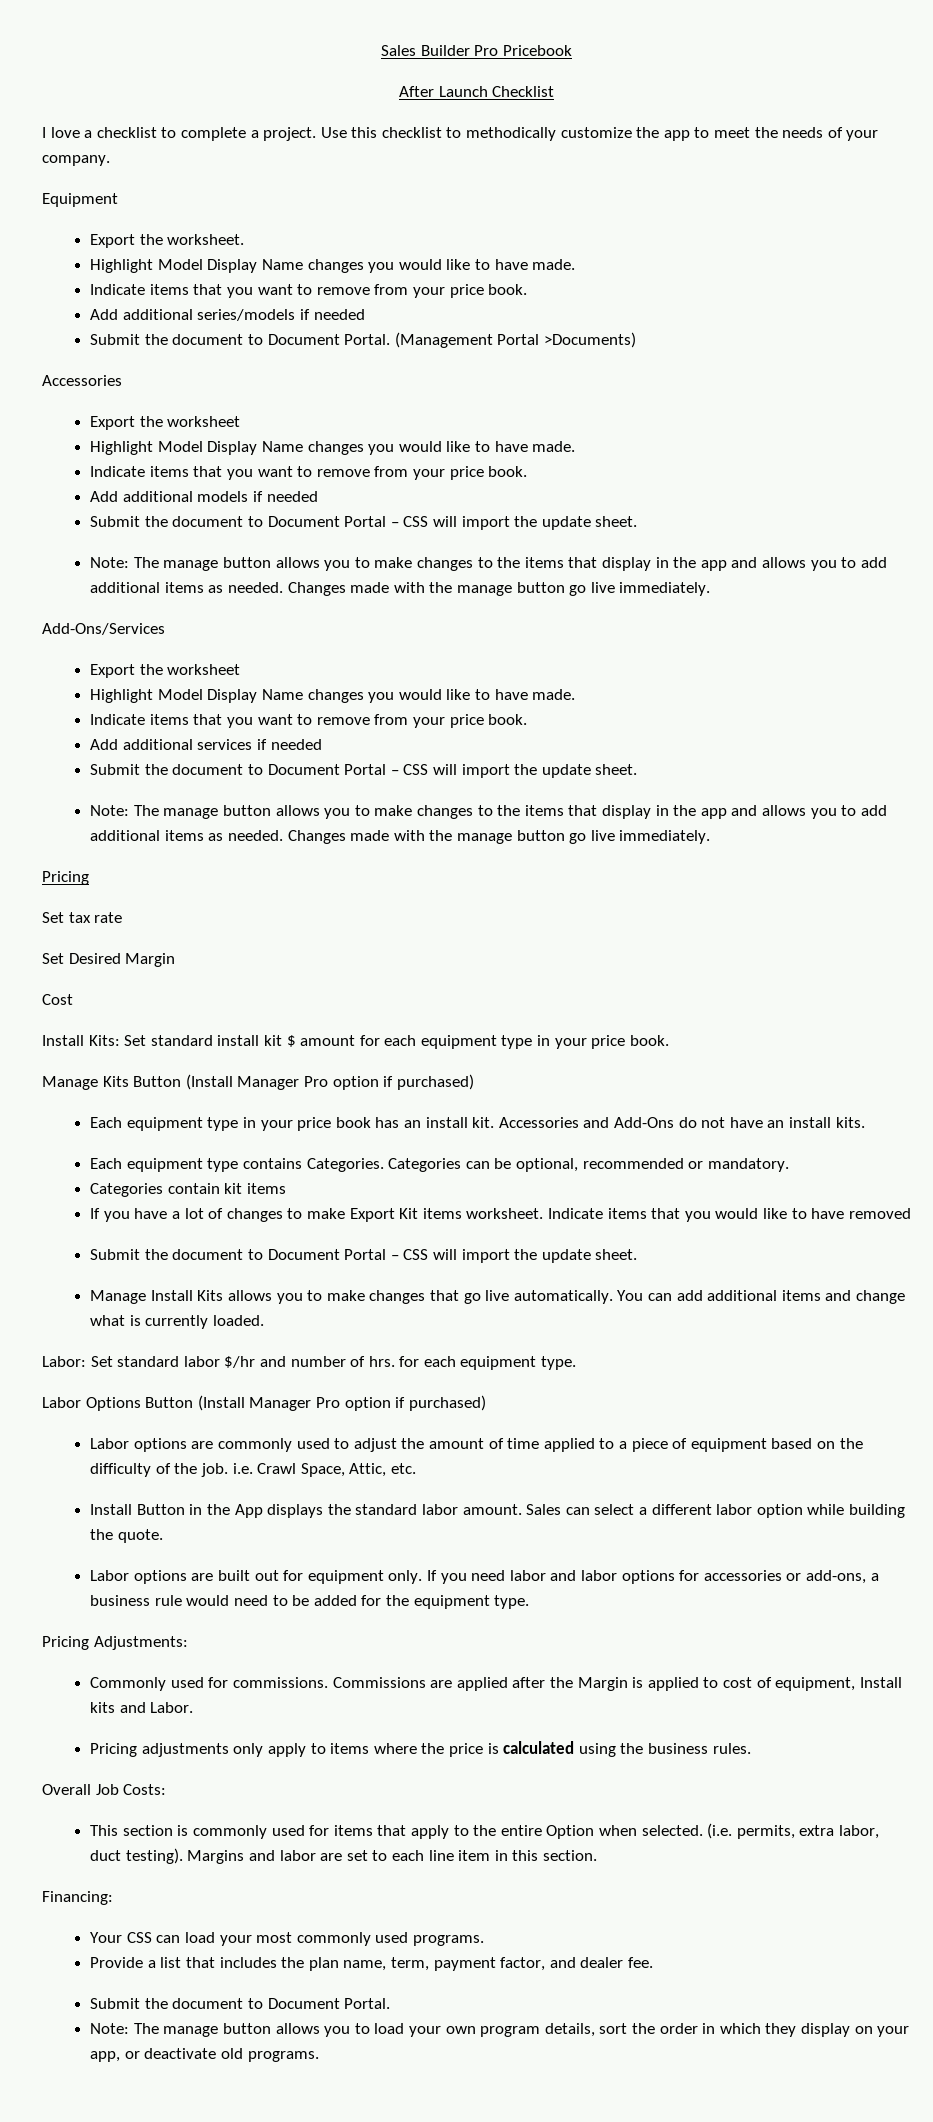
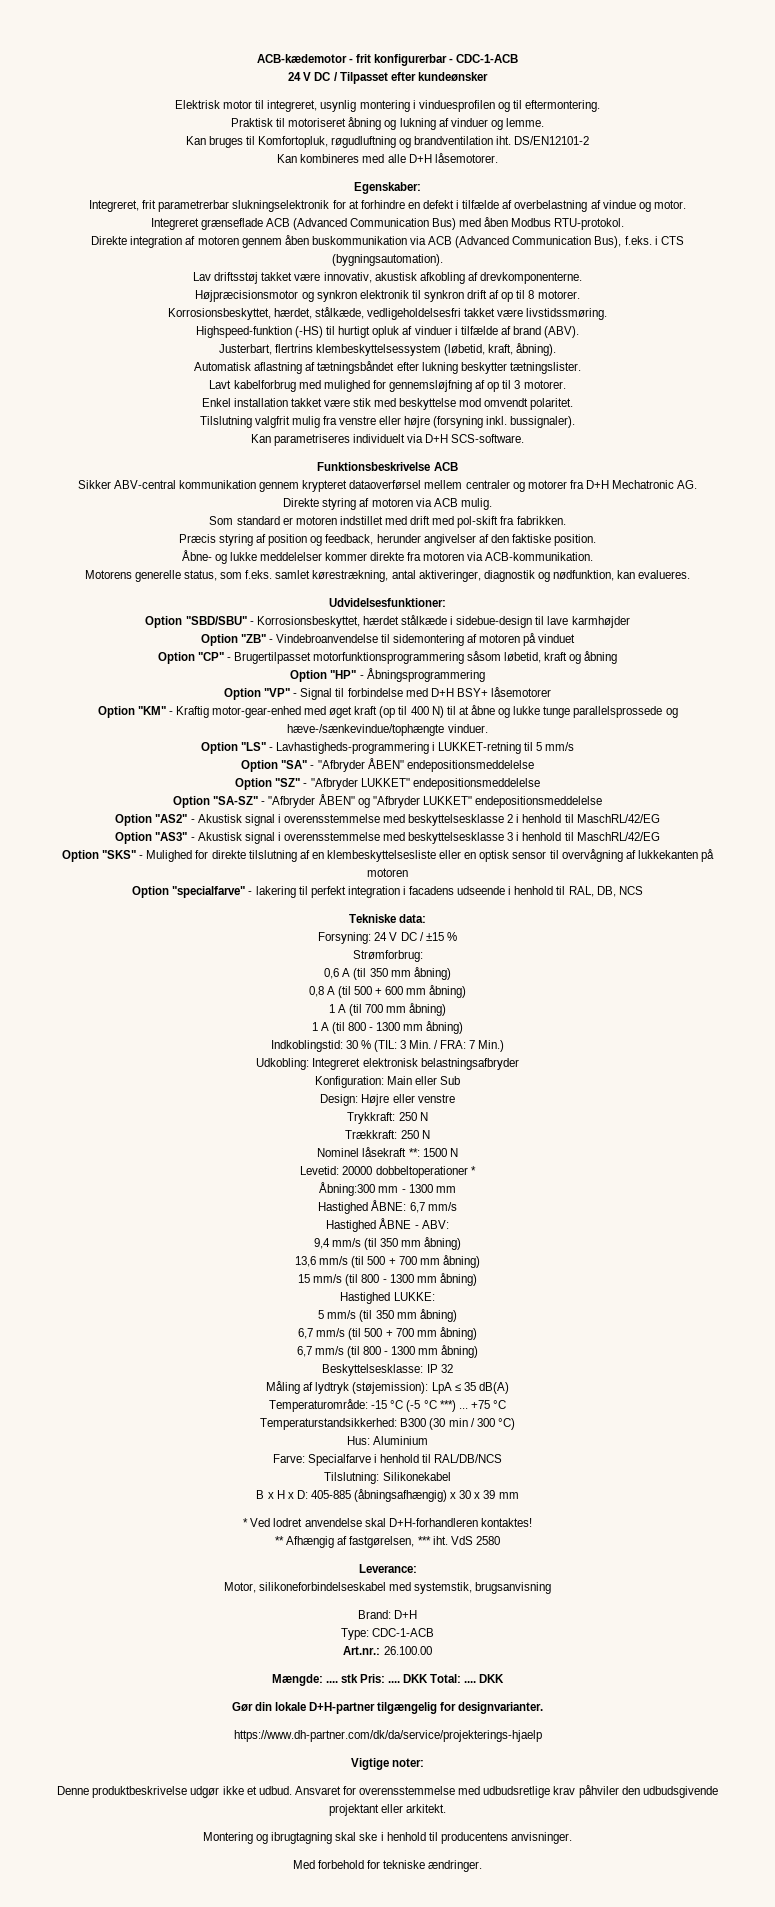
- Sales Builder Pro Pricebook
- After Launch Checklist
- I love a checklist to complete a project. Use this checklist to methodically customize the app to meet the needs of your company.
- Equipment
- Export the worksheet.
- Highlight Model Display Name changes you would like to have made.
- Indicate items that you want to remove from your price book.
- Add additional series/models if needed
- Submit the document to Document Portal. (Management Portal >Documents)
- Accessories
- Export the worksheet
- Highlight Model Display Name changes you would like to have made.
- Indicate items that you want to remove from your price book.
- Add additional models if needed
- Submit the document to Document Portal – CSS will import the update sheet.
- Note: The manage button allows you to make changes to the items that display in the app and allows you to add additional items as needed. Changes made with the manage button go live immediately.
- Add-Ons/Services
- Export the worksheet
- Highlight Model Display Name changes you would like to have made.
- Indicate items that you want to remove from your price book.
- Add additional services if needed
- Submit the document to Document Portal – CSS will import the update sheet.
- Note: The manage button allows you to make changes to the items that display in the app and allows you to add additional items as needed. Changes made with the manage button go live immediately.
- Pricing
- Set tax rate
- Set Desired Margin
- Cost
- Install Kits: Set standard install kit $ amount for each equipment type in your price book.
- Manage Kits Button (Install Manager Pro option if purchased)
- Each equipment type in your price book has an install kit. Accessories and Add-Ons do not have an install kits.
- Each equipment type contains Categories. Categories can be optional, recommended or mandatory.
- Categories contain kit items
- If you have a lot of changes to make Export Kit items worksheet. Indicate items that you would like to have removed
- Submit the document to Document Portal – CSS will import the update sheet.
- Manage Install Kits allows you to make changes that go live automatically. You can add additional items and change what is currently loaded.
- Labor: Set standard labor $/hr and number of hrs. for each equipment type.
- Labor Options Button (Install Manager Pro option if purchased)
- Labor options are commonly used to adjust the amount of time applied to a piece of equipment based on the difficulty of the job. i.e. Crawl Space, Attic, etc.
- Install Button in the App displays the standard labor amount. Sales can select a different labor option while building the quote.
- Labor options are built out for equipment only. If you need labor and labor options for accessories or add-ons, a business rule would need to be added for the equipment type.
- Pricing Adjustments:
- Commonly used for commissions. Commissions are applied after the Margin is applied to cost of equipment, Install kits and Labor.
- Pricing adjustments only apply to items where the price is calculated using the business rules.
- Overall Job Costs:
- This section is commonly used for items that apply to the entire Option when selected. (i.e. permits, extra labor, duct testing). Margins and labor are set to each line item in this section.
- Financing:
- Your CSS can load your most commonly used programs.
- Provide a list that includes the plan name, term, payment factor, and dealer fee.
- Submit the document to Document Portal.
- Note: The manage button allows you to load your own program details, sort the order in which they display on your app, or deactivate old programs.
+ ACB-kædemotor - frit konfigurerbar - CDC-1-ACB
+ 24 V DC / Tilpasset efter kundeønsker
+ Elektrisk motor til integreret, usynlig montering i vinduesprofilen og til eftermontering.
+ Praktisk til motoriseret åbning og lukning af vinduer og lemme.
+ Kan bruges til Komfortopluk, røgudluftning og brandventilation iht. DS/EN12101-2
+ Kan kombineres med alle D+H låsemotorer.
+ Egenskaber:
+ Integreret, frit parametrerbar slukningselektronik for at forhindre en defekt i tilfælde af overbelastning af vindue og motor.
+ Integreret grænseflade ACB (Advanced Communication Bus) med åben Modbus RTU-protokol.
+ Direkte integration af motoren gennem åben buskommunikation via ACB (Advanced Communication Bus), f.eks. i CTS (bygningsautomation).
+ Lav driftsstøj takket være innovativ, akustisk afkobling af drevkomponenterne.
+ Højpræcisionsmotor og synkron elektronik til synkron drift af op til 8 motorer.
+ Korrosionsbeskyttet, hærdet, stålkæde, vedligeholdelsesfri takket være livstidssmøring.
+ Highspeed-funktion (-HS) til hurtigt opluk af vinduer i tilfælde af brand (ABV).
+ Justerbart, flertrins klembeskyttelsessystem (løbetid, kraft, åbning).
+ Automatisk aflastning af tætningsbåndet efter lukning beskytter tætningslister.
+ Lavt kabelforbrug med mulighed for gennemsløjfning af op til 3 motorer.
+ Enkel installation takket være stik med beskyttelse mod omvendt polaritet.
+ Tilslutning valgfrit mulig fra venstre eller højre (forsyning inkl. bussignaler).
+ Kan parametriseres individuelt via D+H SCS-software.
+ Funktionsbeskrivelse ACB
+ Sikker ABV-central kommunikation gennem krypteret dataoverførsel mellem centraler og motorer fra D+H Mechatronic AG.
+ Direkte styring af motoren via ACB mulig.
+ Som standard er motoren indstillet med drift med pol-skift fra fabrikken.
+ Præcis styring af position og feedback, herunder angivelser af den faktiske position.
+ Åbne- og lukke meddelelser kommer direkte fra motoren via ACB-kommunikation.
+ Motorens generelle status, som f.eks. samlet kørestrækning, antal aktiveringer, diagnostik og nødfunktion, kan evalueres.
+ Udvidelsesfunktioner:
+ Option "SBD/SBU" - Korrosionsbeskyttet, hærdet stålkæde i sidebue-design til lave karmhøjder
+ Option "ZB" - Vindebroanvendelse til sidemontering af motoren på vinduet
+ Option "CP" - Brugertilpasset motorfunktionsprogrammering såsom løbetid, kraft og åbning
+ Option "HP" - Åbningsprogrammering
+ Option "VP" - Signal til forbindelse med D+H BSY+ låsemotorer
+ Option "KM" - Kraftig motor-gear-enhed med øget kraft (op til 400 N) til at åbne og lukke tunge parallelsprossede og hæve-/sænkevindue/tophængte vinduer.
+ Option "LS" - Lavhastigheds-programmering i LUKKET-retning til 5 mm/s
+ Option "SA" - "Afbryder ÅBEN" endepositionsmeddelelse
+ Option "SZ" - "Afbryder LUKKET" endepositionsmeddelelse
+ Option "SA-SZ" - "Afbryder ÅBEN" og "Afbryder LUKKET" endepositionsmeddelelse
+ Option "AS2" - Akustisk signal i overensstemmelse med beskyttelsesklasse 2 i henhold til MaschRL/42/EG
+ Option "AS3" - Akustisk signal i overensstemmelse med beskyttelsesklasse 3 i henhold til MaschRL/42/EG
+ Option "SKS" - Mulighed for direkte tilslutning af en klembeskyttelsesliste eller en optisk sensor til overvågning af lukkekanten på motoren
+ Option "specialfarve" - lakering til perfekt integration i facadens udseende i henhold til RAL, DB, NCS
+ Tekniske data:
+ Forsyning: 24 V DC / ±15 %
+ Strømforbrug:
+ 0,6 A (til 350 mm åbning)
+ 0,8 A (til 500 + 600 mm åbning)
+ 1 A (til 700 mm åbning)
+ 1 A (til 800 - 1300 mm åbning)
+ Indkoblingstid: 30 % (TIL: 3 Min. / FRA: 7 Min.)
+ Udkobling: Integreret elektronisk belastningsafbryder
+ Konfiguration: Main eller Sub
+ Design: Højre eller venstre
+ Trykkraft: 250 N
+ Trækkraft: 250 N
+ Nominel låsekraft **: 1500 N
+ Levetid: 20000 dobbeltoperationer *
+ Åbning:300 mm - 1300 mm
+ Hastighed ÅBNE: 6,7 mm/s
+ Hastighed ÅBNE - ABV:
+ 9,4 mm/s (til 350 mm åbning)
+ 13,6 mm/s (til 500 + 700 mm åbning)
+ 15 mm/s (til 800 - 1300 mm åbning)
+ Hastighed LUKKE:
+ 5 mm/s (til 350 mm åbning)
+ 6,7 mm/s (til 500 + 700 mm åbning)
+ 6,7 mm/s (til 800 - 1300 mm åbning)
+ Beskyttelsesklasse: IP 32
+ Måling af lydtryk (støjemission): LpA ≤ 35 dB(A)
+ Temperaturområde: -15 °C (-5 °C ***) ... +75 °C
+ Temperaturstandsikkerhed: B300 (30 min / 300 °C)
+ Hus: Aluminium
+ Farve: Specialfarve i henhold til RAL/DB/NCS
+ Tilslutning: Silikonekabel
+ B x H x D: 405-885 (åbningsafhængig) x 30 x 39 mm
+ * Ved lodret anvendelse skal D+H-forhandleren kontaktes!
+ ** Afhængig af fastgørelsen, *** iht. VdS 2580
+ Leverance:
+ Motor, silikoneforbindelseskabel med systemstik, brugsanvisning
+ Brand: D+H
+ Type: CDC-1-ACB
+ Art.nr.: 26.100.00
+ Mængde: .... stk Pris: .... DKK Total: .... DKK
+ Gør din lokale D+H-partner tilgængelig for designvarianter.
+ https://www.dh-partner.com/dk/da/service/projekterings-hjaelp
+ Vigtige noter:
+ Denne produktbeskrivelse udgør ikke et udbud. Ansvaret for overensstemmelse med udbudsretlige krav påhviler den udbudsgivende projektant eller arkitekt.
+ Montering og ibrugtagning skal ske i henhold til producentens anvisninger.
+ Med forbehold for tekniske ændringer.

